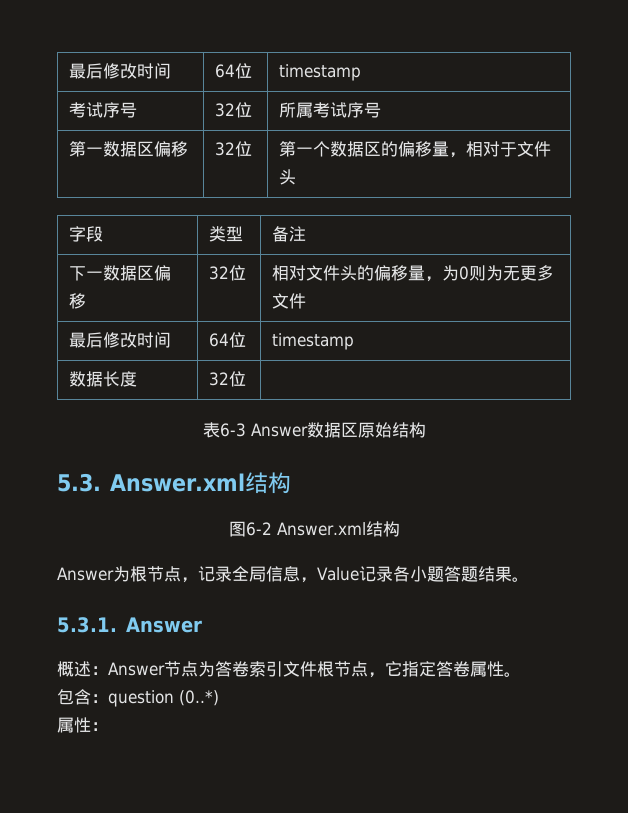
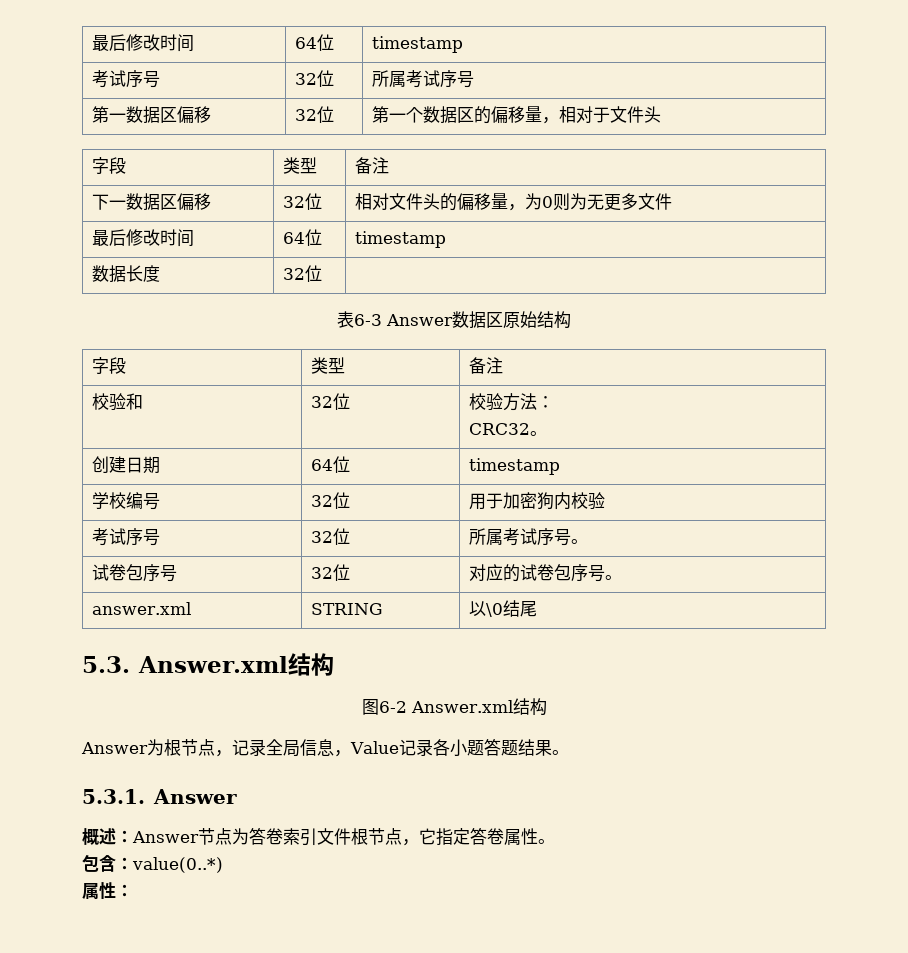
  表6-3 Answer数据区原始结构
+ 字段 | 类型 | 备注
+ 校验和 | 32位 | 校验方法：
+ CRC32。
+ 创建日期 | 64位 | timestamp
+ 学校编号 | 32位 | 用于加密狗内校验
+ 考试序号 | 32位 | 所属考试序号。
+ 试卷包序号 | 32位 | 对应的试卷包序号。
+ answer.xml | STRING | 以\0结尾
- 包含：question (0..*)
+ 包含：value(0..*)

